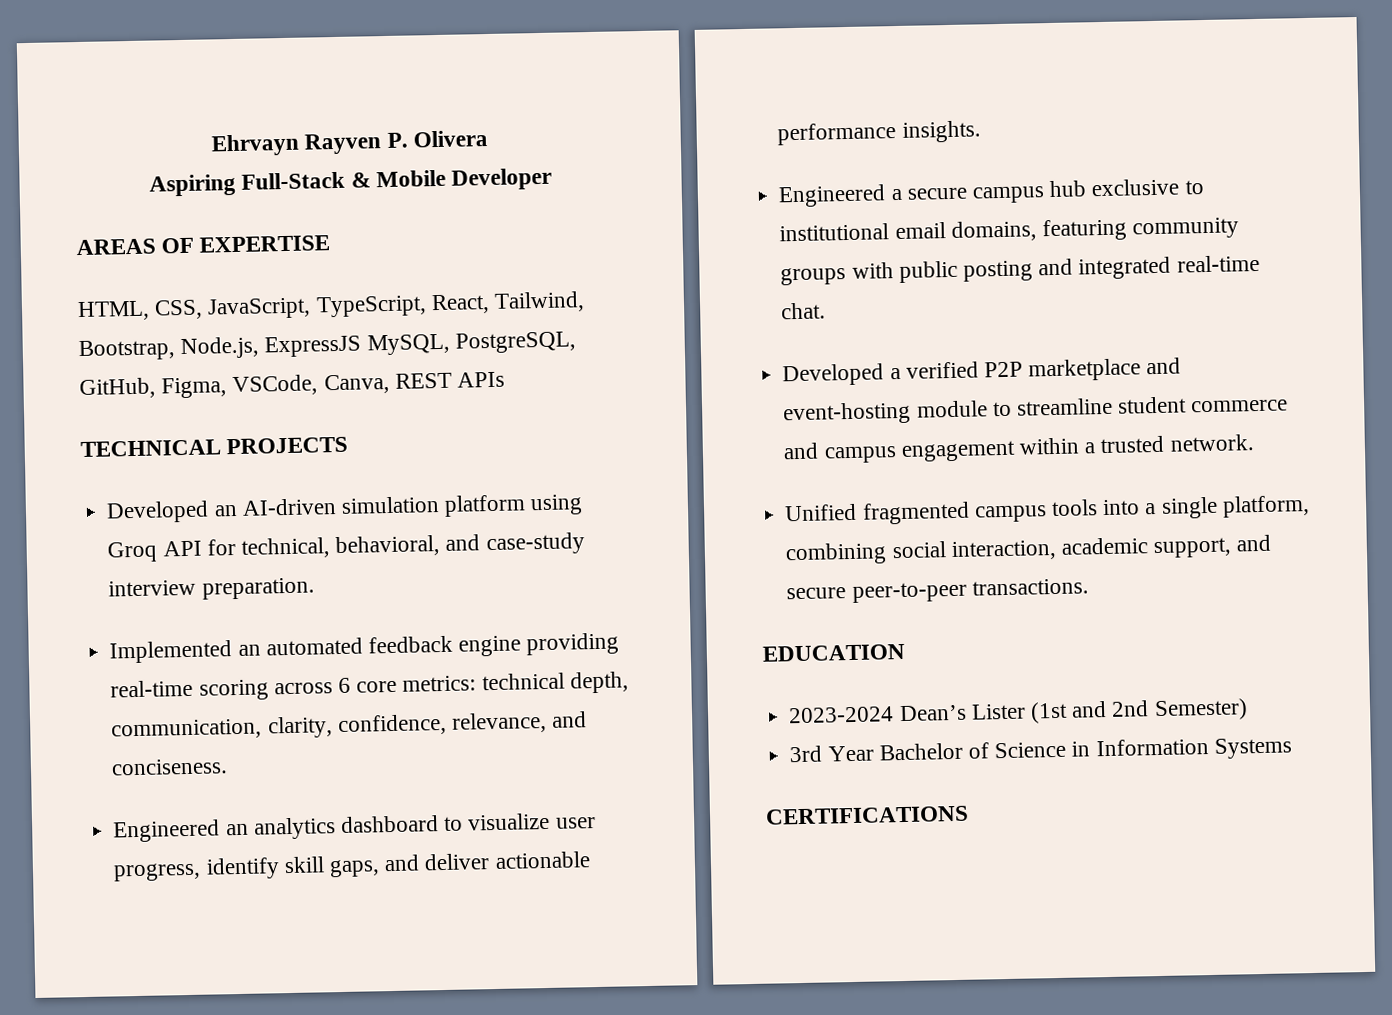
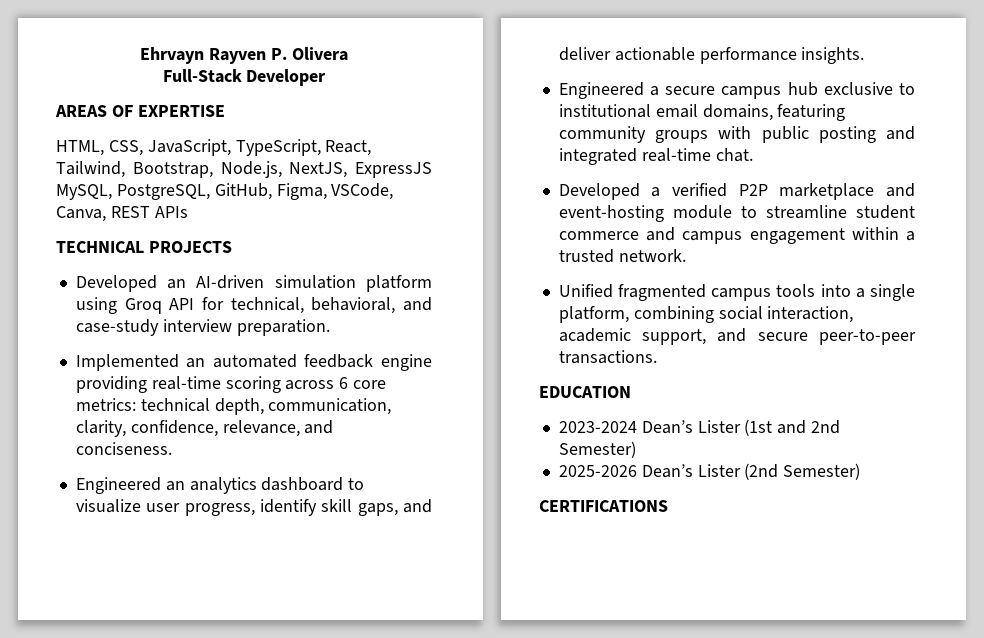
- Aspiring Full-Stack & Mobile Developer
+ Full-Stack Developer
- HTML, CSS, JavaScript, TypeScript, React, Tailwind, Bootstrap, Node.js, ExpressJS MySQL, PostgreSQL, GitHub, Figma, VSCode, Canva, REST APIs
+ HTML, CSS, JavaScript, TypeScript, React, Tailwind, Bootstrap, Node.js, NextJS, ExpressJS MySQL, PostgreSQL, GitHub, Figma, VSCode, Canva, REST APIs
- 3rd Year Bachelor of Science in Information Systems
+ 2025-2026 Dean’s Lister (2nd Semester)

